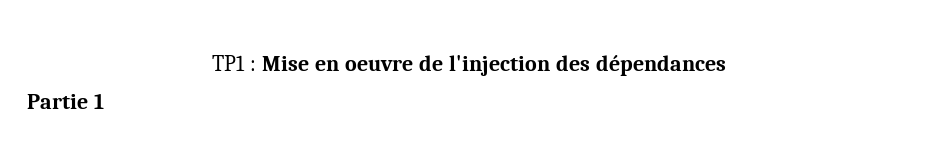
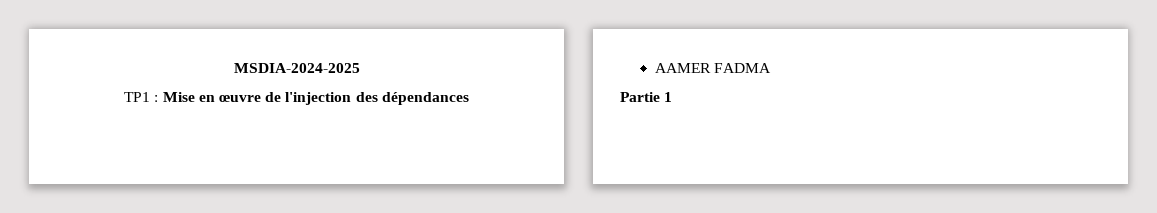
+ MSDIA-2024-2025
- TP1 : Mise en oeuvre de l'injection des dépendances
+ TP1 : Mise en œuvre de l'injection des dépendances
+ AAMER FADMA

